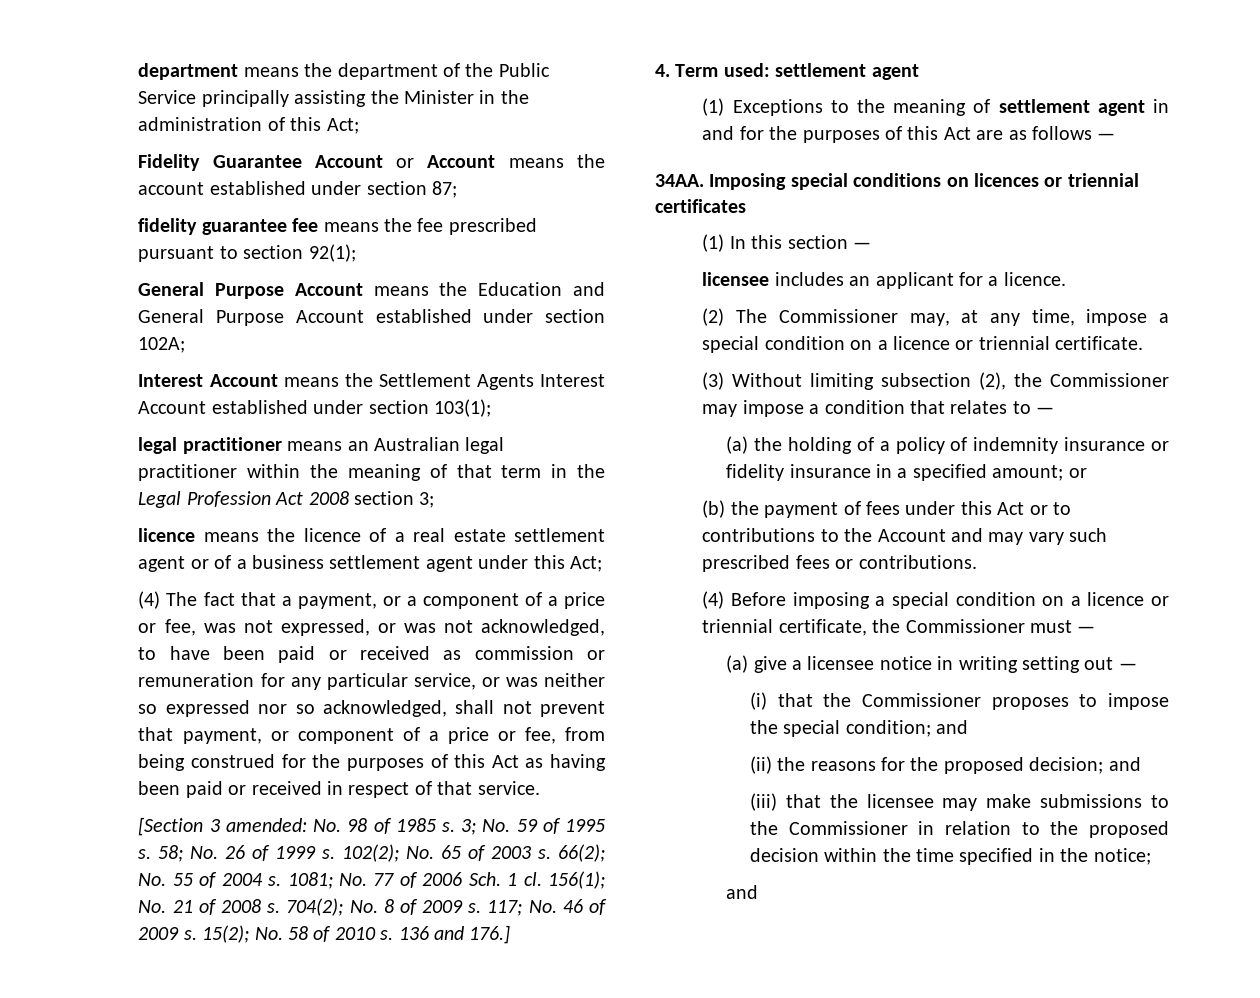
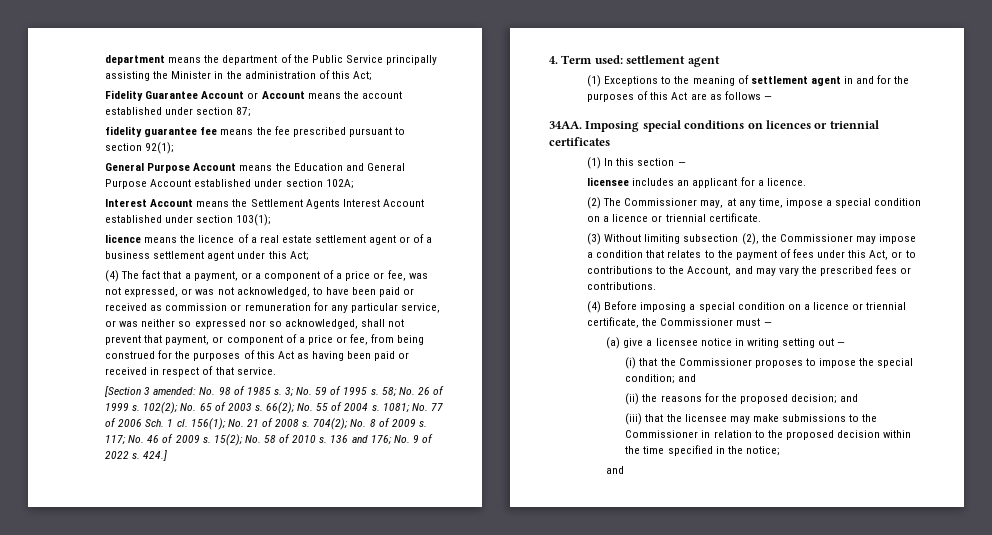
- legal practitioner means an Australian legal practitioner within the meaning of that term in the Legal Profession Act 2008 section 3;
- 136 and 176.]
+ 136 and 176; No. 9 of 2022 s. 424.]
- (3) Without limiting subsection (2), the Commissioner may impose a condition that relates to —
- (a) the holding of a policy of indemnity insurance or fidelity insurance in a specified amount; or
- (b) the payment of fees under this Act or to contributions to the Account and may vary such prescribed fees or contributions.
+ (3) Without limiting subsection (2), the Commissioner may impose a condition that relates to the payment of fees under this Act, or to contributions to the Account, and may vary the prescribed fees or contributions.

